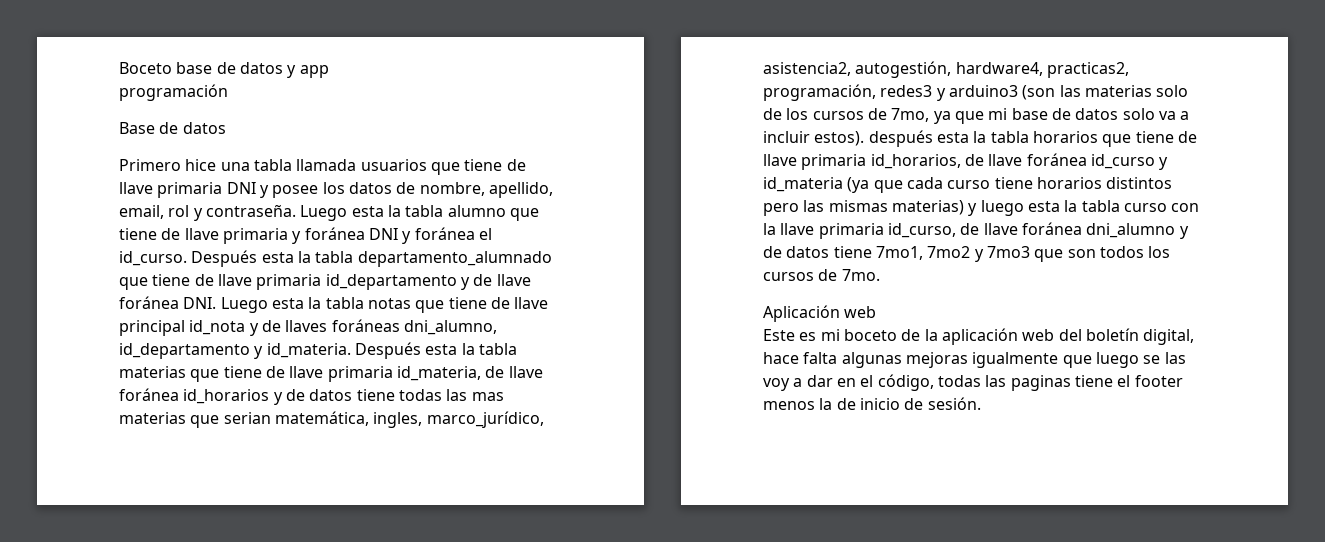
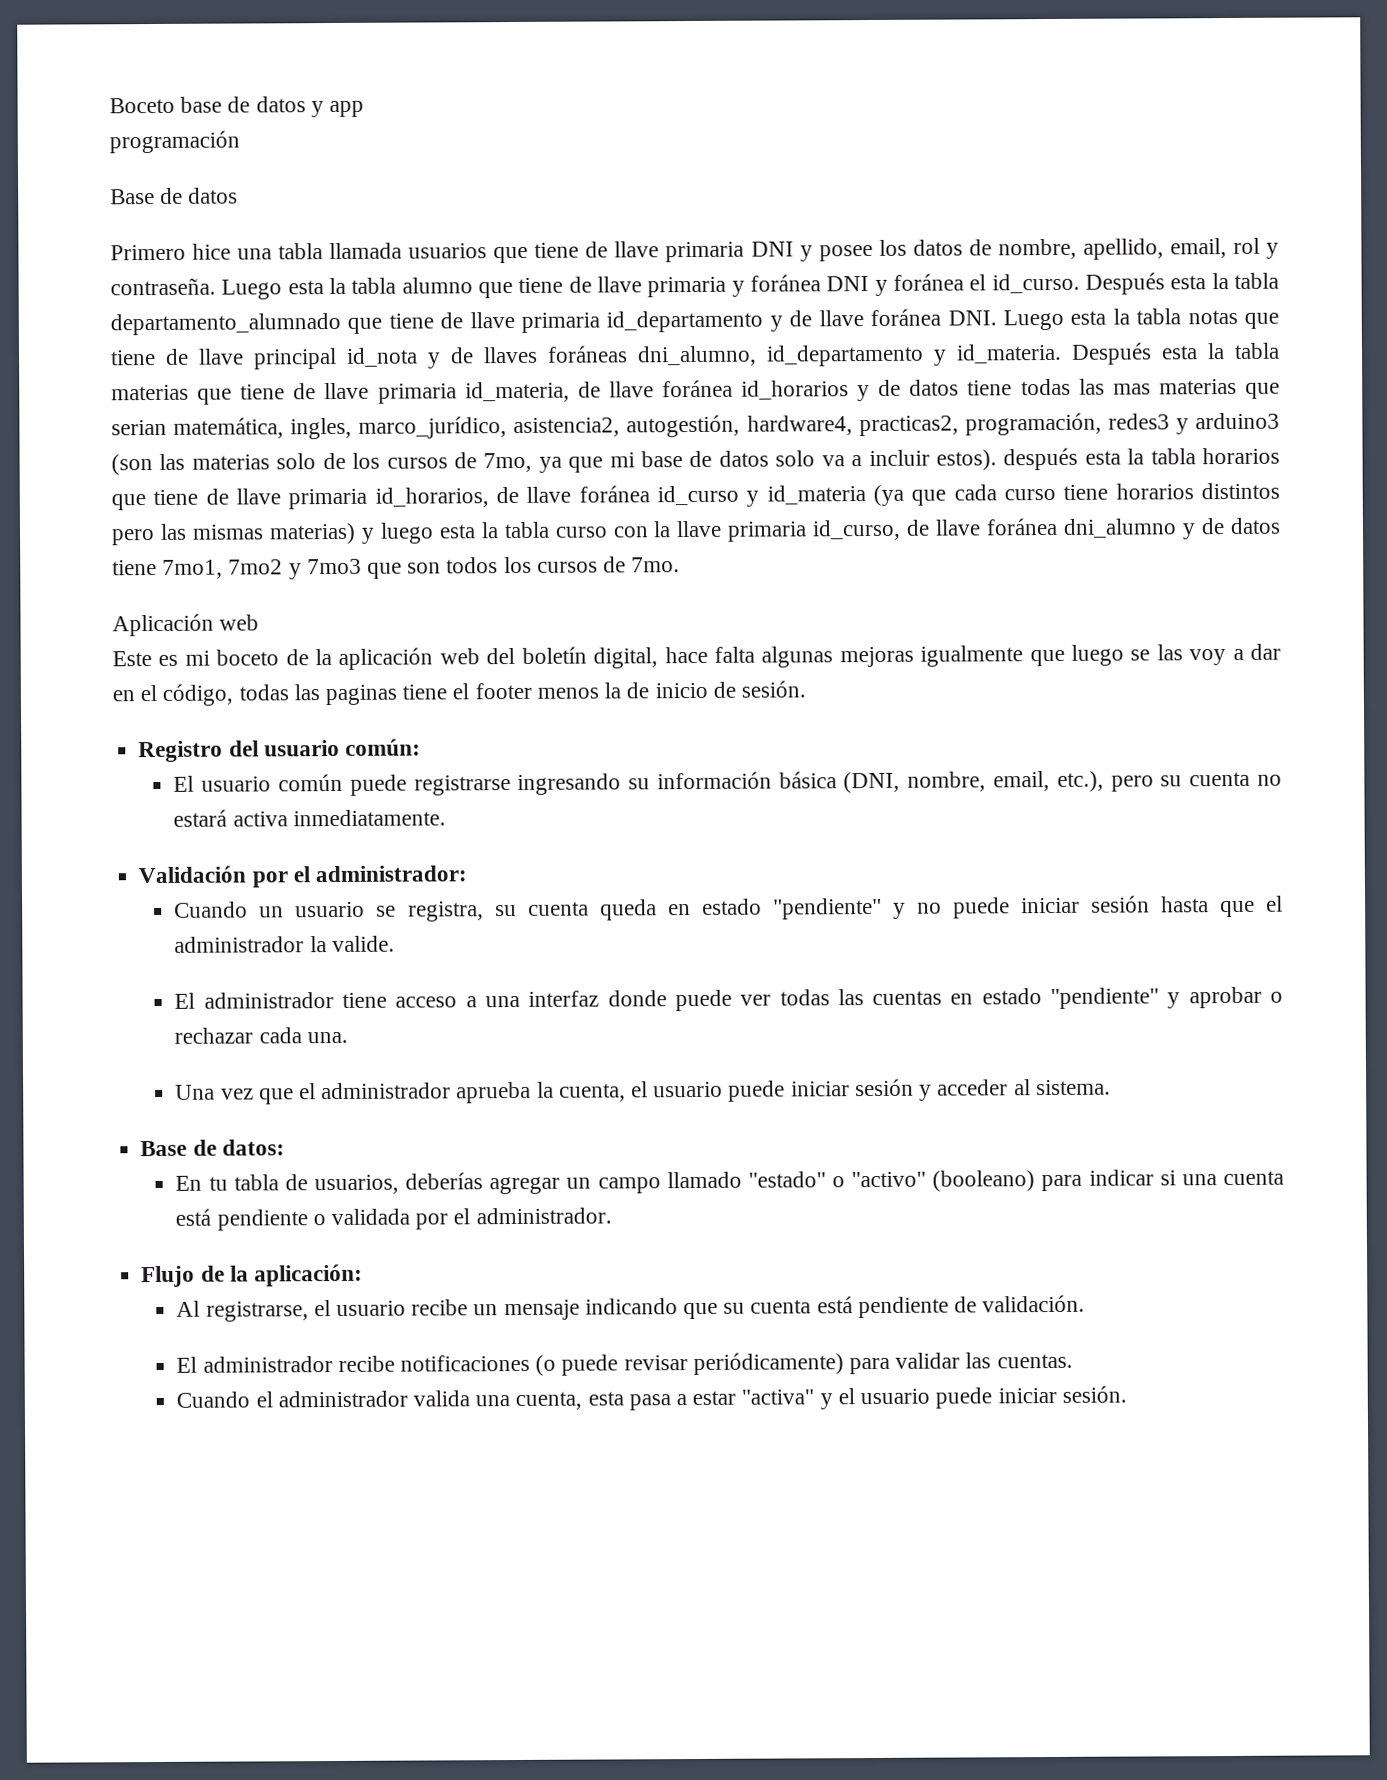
+ Registro del usuario común:
+ El usuario común puede registrarse ingresando su información básica (DNI, nombre, email, etc.), pero su cuenta no estará activa inmediatamente.
+ Validación por el administrador:
+ Cuando un usuario se registra, su cuenta queda en estado "pendiente" y no puede iniciar sesión hasta que el administrador la valide.
+ El administrador tiene acceso a una interfaz donde puede ver todas las cuentas en estado "pendiente" y aprobar o rechazar cada una.
+ Una vez que el administrador aprueba la cuenta, el usuario puede iniciar sesión y acceder al sistema.
+ Base de datos:
+ En tu tabla de usuarios, deberías agregar un campo llamado "estado" o "activo" (booleano) para indicar si una cuenta está pendiente o validada por el administrador.
+ Flujo de la aplicación:
+ Al registrarse, el usuario recibe un mensaje indicando que su cuenta está pendiente de validación.
+ El administrador recibe notificaciones (o puede revisar periódicamente) para validar las cuentas.
+ Cuando el administrador valida una cuenta, esta pasa a estar "activa" y el usuario puede iniciar sesión.

